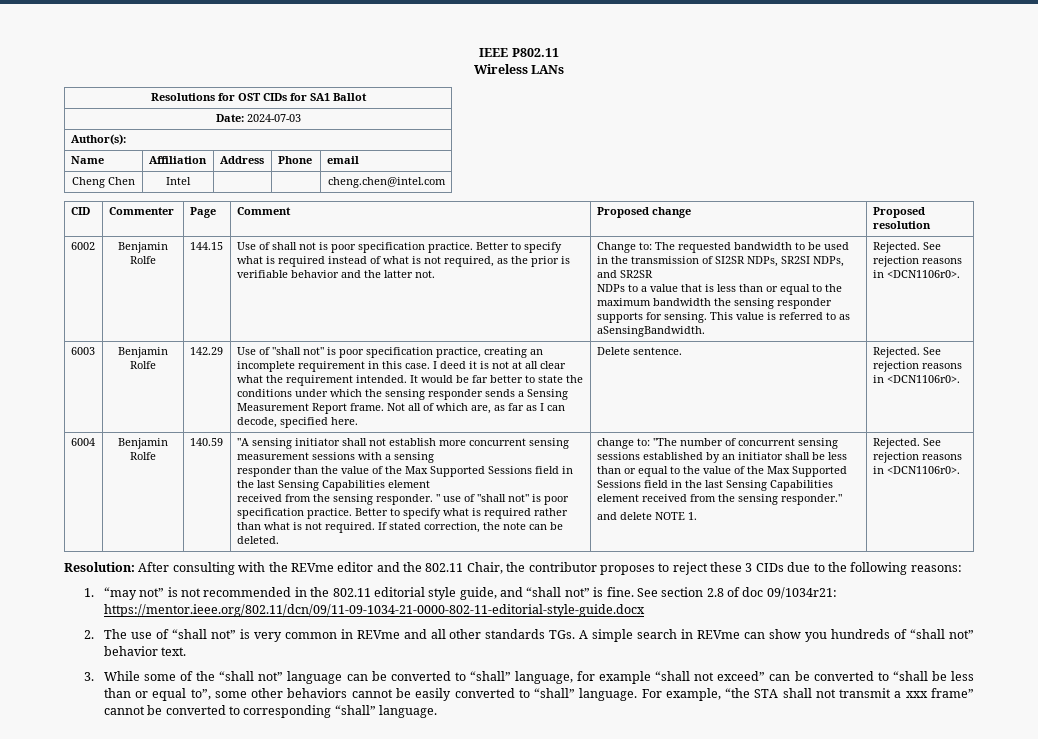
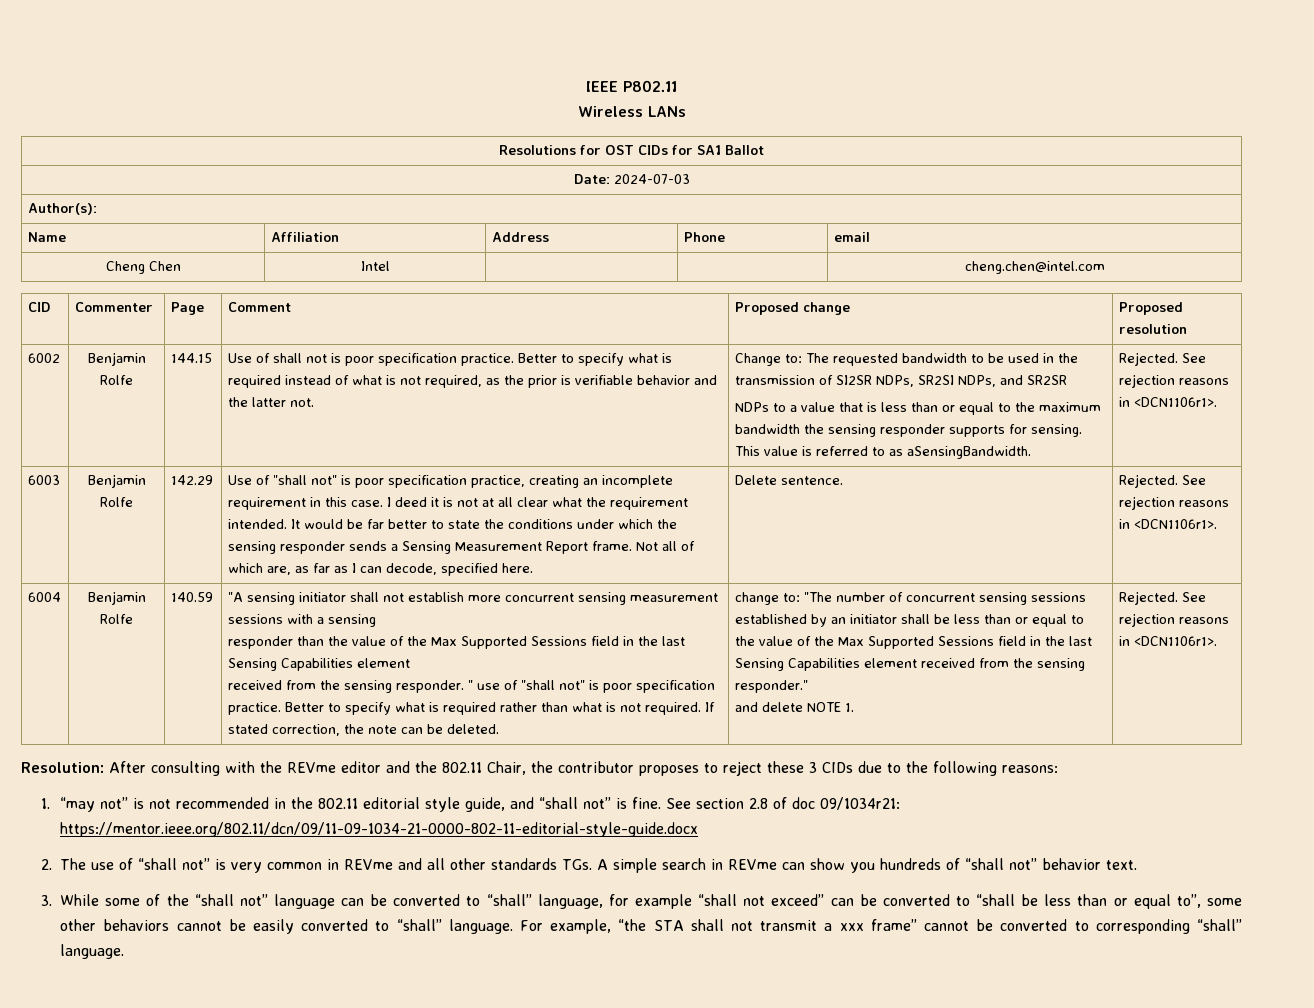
- This value is referred to as aSensingBandwidth. | Rejected. See rejection reasons in <DCN1106r0>.
+ This value is referred to as aSensingBandwidth. | Rejected. See rejection reasons in <DCN1106r1>.
- Delete sentence. | Rejected. See rejection reasons in <DCN1106r0>.
+ Delete sentence. | Rejected. See rejection reasons in <DCN1106r1>.
- and delete NOTE 1. | Rejected. See rejection reasons in <DCN1106r0>.
+ and delete NOTE 1. | Rejected. See rejection reasons in <DCN1106r1>.

